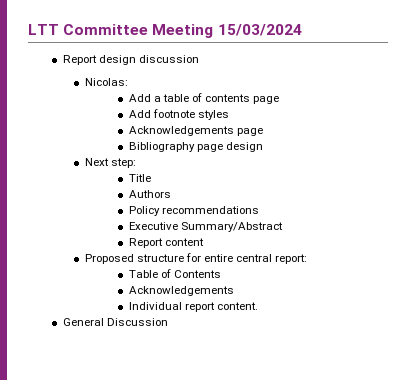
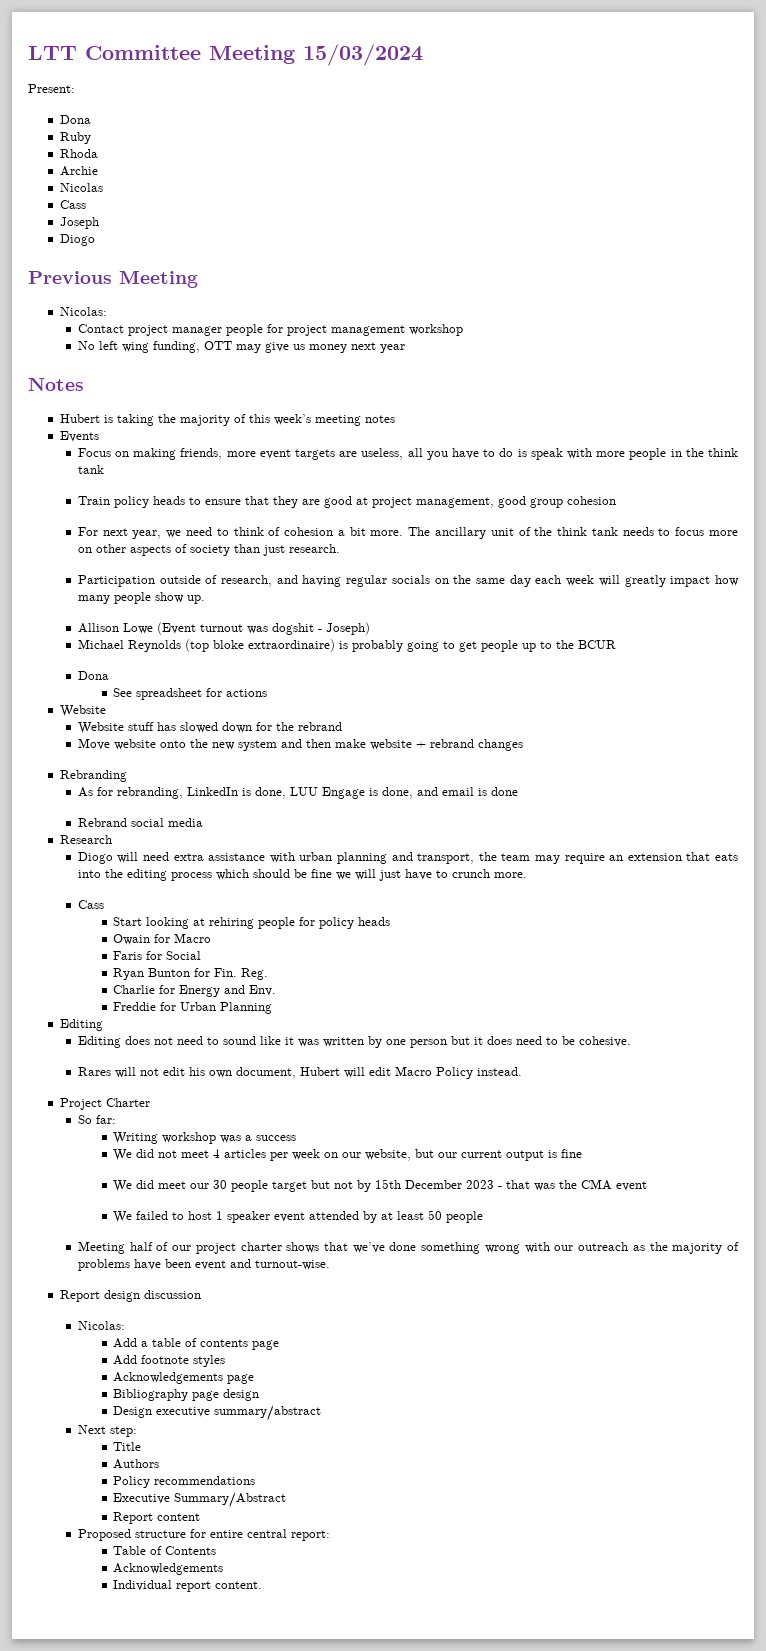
+ Present:
+ Dona
+ Ruby
+ Rhoda
+ Archie
+ Nicolas
+ Cass
+ Joseph
+ Diogo
+ Previous Meeting
+ Nicolas:
+ Contact project manager people for project management workshop
+ No left wing funding, OTT may give us money next year
+ Notes
+ Hubert is taking the majority of this week’s meeting notes
+ Events
+ Focus on making friends, more event targets are useless, all you have to do is speak with more people in the think tank
+ Train policy heads to ensure that they are good at project management, good group cohesion
+ For next year, we need to think of cohesion a bit more. The ancillary unit of the think tank needs to focus more on other aspects of society than just research.
+ Participation outside of research, and having regular socials on the same day each week will greatly impact how many people show up.
+ Allison Lowe (Event turnout was dogshit - Joseph)
+ Michael Reynolds (top bloke extraordinaire) is probably going to get people up to the BCUR
+ Dona
+ See spreadsheet for actions
+ Website
+ Website stuff has slowed down for the rebrand
+ Move website onto the new system and then make website + rebrand changes
+ Rebranding
+ As for rebranding, LinkedIn is done, LUU Engage is done, and email is done
+ Rebrand social media
+ Research
+ Diogo will need extra assistance with urban planning and transport, the team may require an extension that eats into the editing process which should be fine we will just have to crunch more.
+ Cass
+ Start looking at rehiring people for policy heads
+ Owain for Macro
+ Faris for Social
+ Ryan Bunton for Fin. Reg.
+ Charlie for Energy and Env.
+ Freddie for Urban Planning
+ Editing
+ Editing does not need to sound like it was written by one person but it does need to be cohesive.
+ Rares will not edit his own document, Hubert will edit Macro Policy instead.
+ Project Charter
+ So far:
+ Writing workshop was a success
+ We did not meet 4 articles per week on our website, but our current output is fine
+ We did meet our 30 people target but not by 15th December 2023 - that was the CMA event
+ We failed to host 1 speaker event attended by at least 50 people
+ Meeting half of our project charter shows that we’ve done something wrong with our outreach as the majority of problems have been event and turnout-wise.
+ Design executive summary/abstract
- General Discussion

